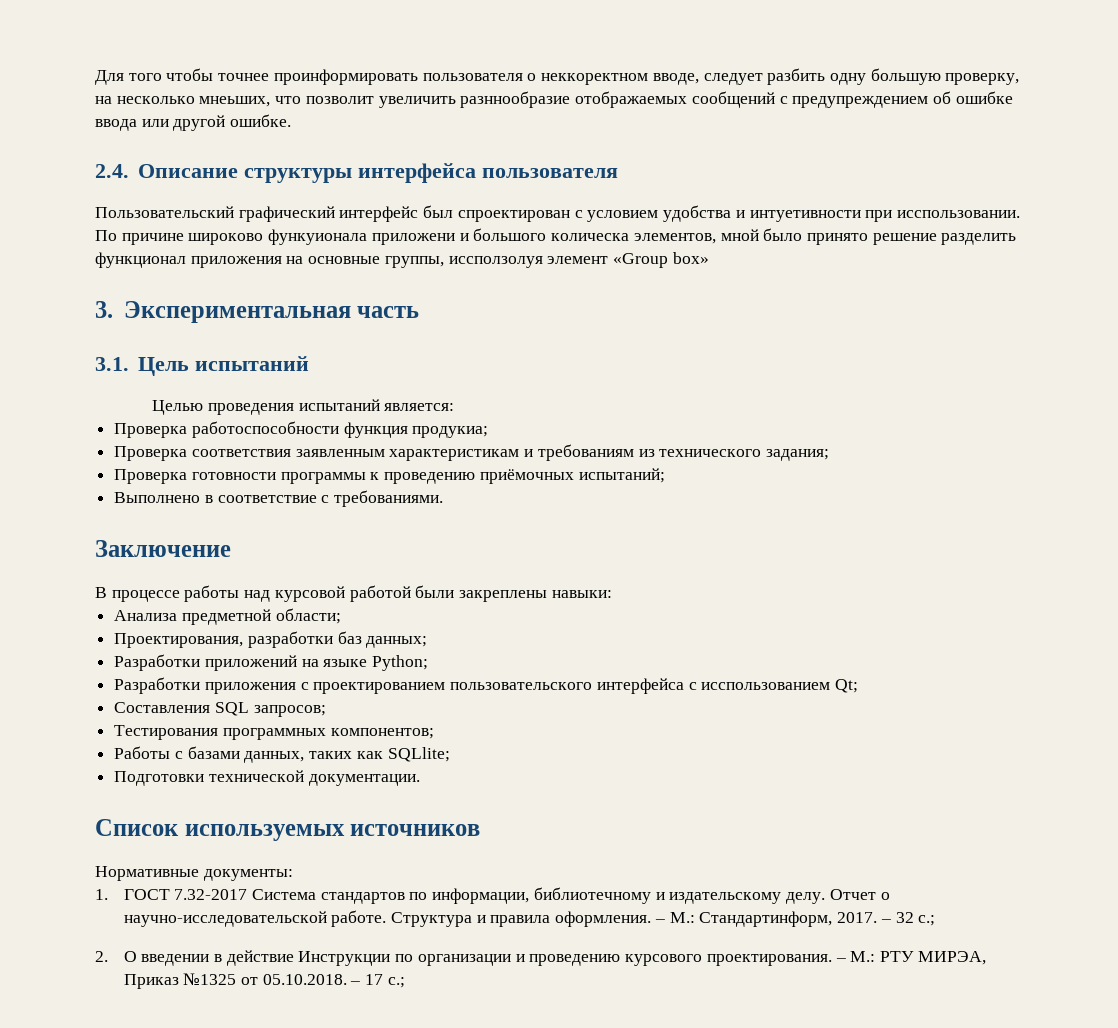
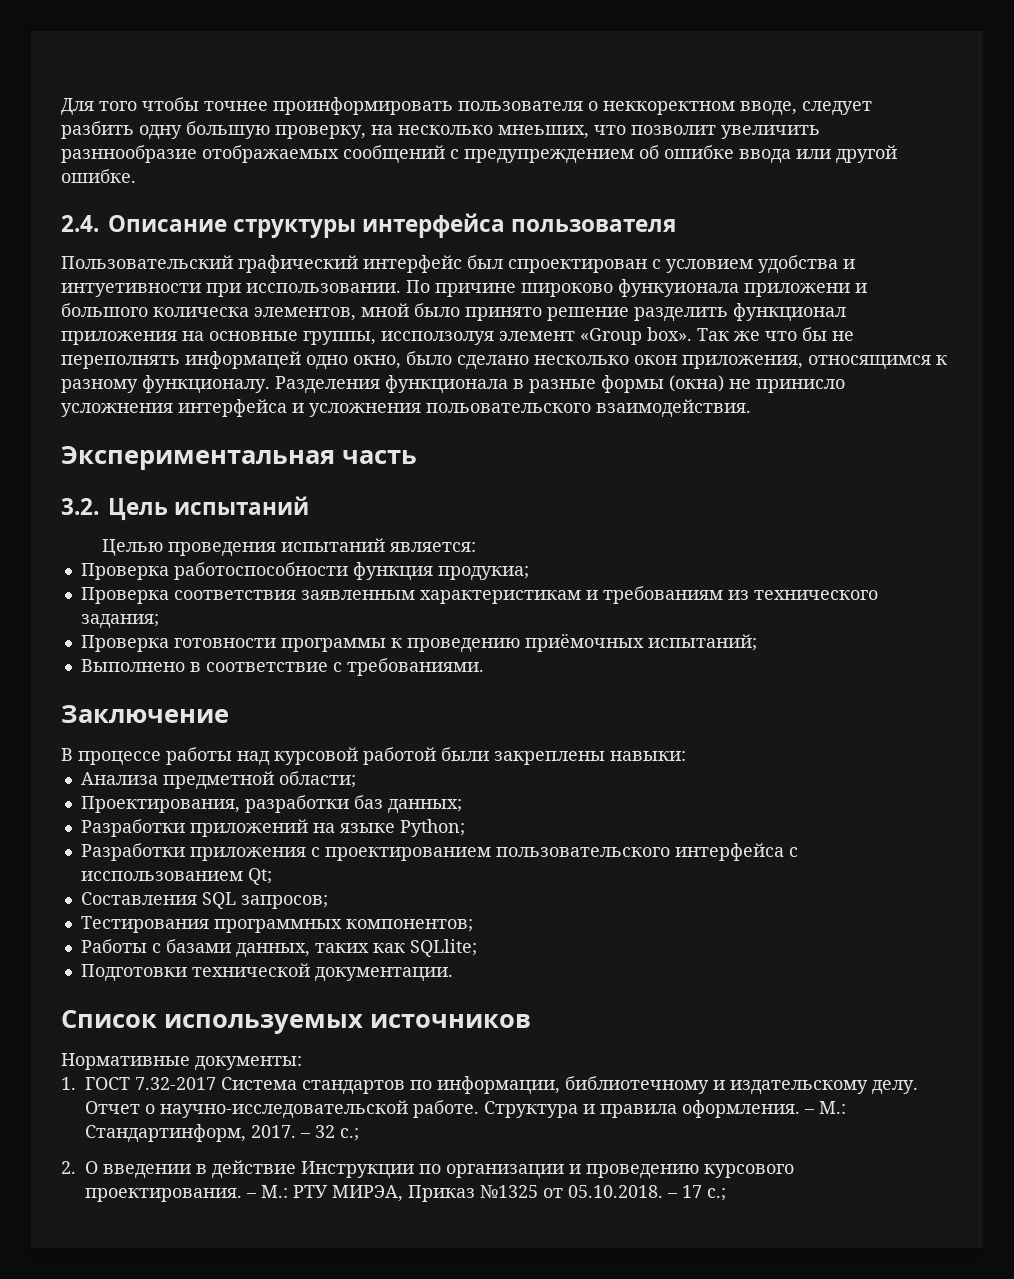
- По причине широково функуионала приложени и большого колическа элементов, мной было принято решение разделить функционал приложения на основные группы, иссползолуя элемент «Group box»
- 3. Экспериментальная часть
+ По причине широково функуионала приложени и большого колическа элементов, мной было принято решение разделить функционал приложения на основные группы, иссползолуя элемент «Group box». Так же что бы не переполнять информацей одно окно, было сделано несколько окон приложения, относящимся к разному функционалу. Разделения функционала в разные формы (окна) не принисло усложнения интерфейса и усложнения польовательского взаимодействия.
+ Экспериментальная часть
- 3.1. Цель испытаний
+ 3.2. Цель испытаний

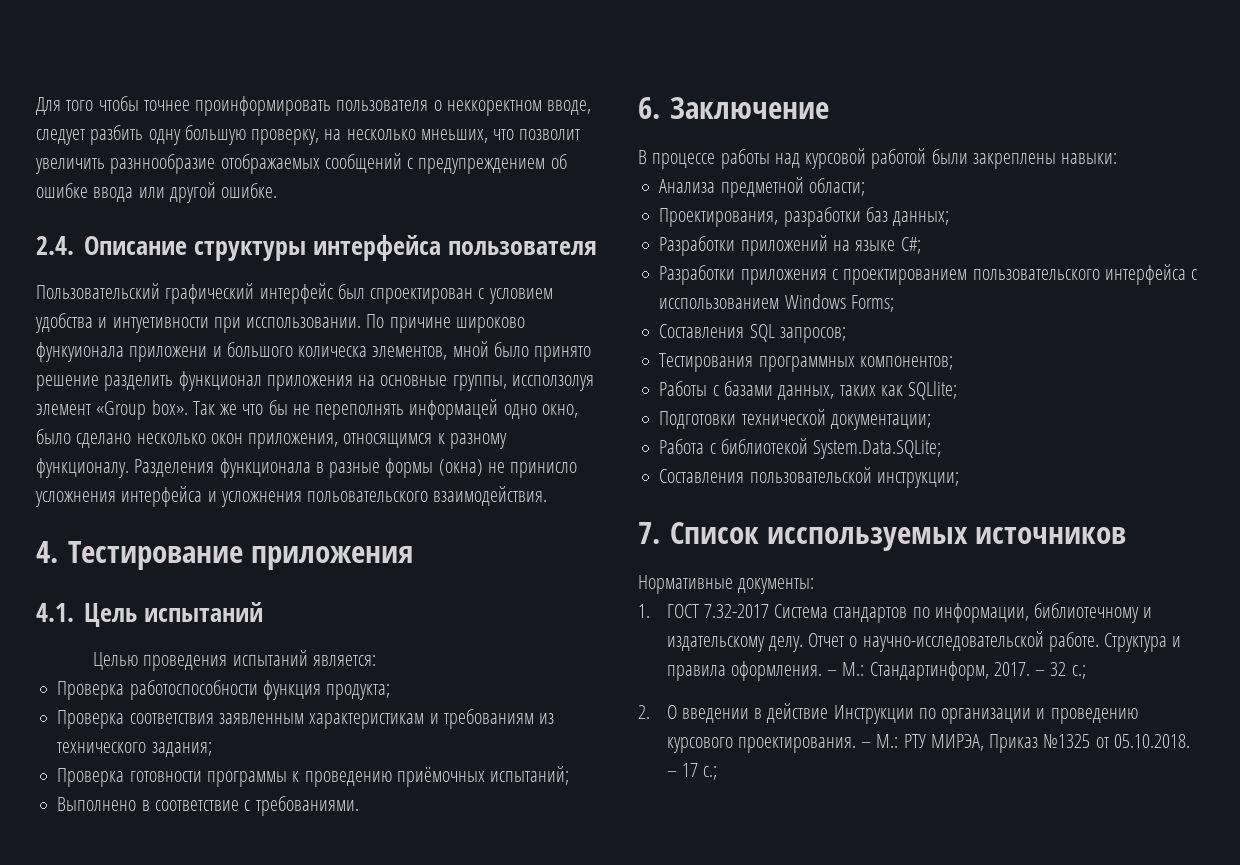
- Экспериментальная часть
- 3.2. Цель испытаний
+ 4. Тестирование приложения
+ 4.1. Цель испытаний
- Проверка работоспособности функция продукиа;
+ Проверка работоспособности функция продукта;
- Заключение
+ 6. Заключение
- Разработки приложений на языке Python;
+ Разработки приложений на языке C#;
- Разработки приложения с проектированием пользовательского интерфейса с исспользованием Qt;
+ Разработки приложения с проектированием пользовательского интерфейса с исспользованием Windows Forms;
- Подготовки технической документации.
- Список используемых источников
+ Подготовки технической документации;
+ Работа с библиотекой System.Data.SQLite;
+ Составления пользовательской инструкции;
+ 7. Список исспользуемых источников

